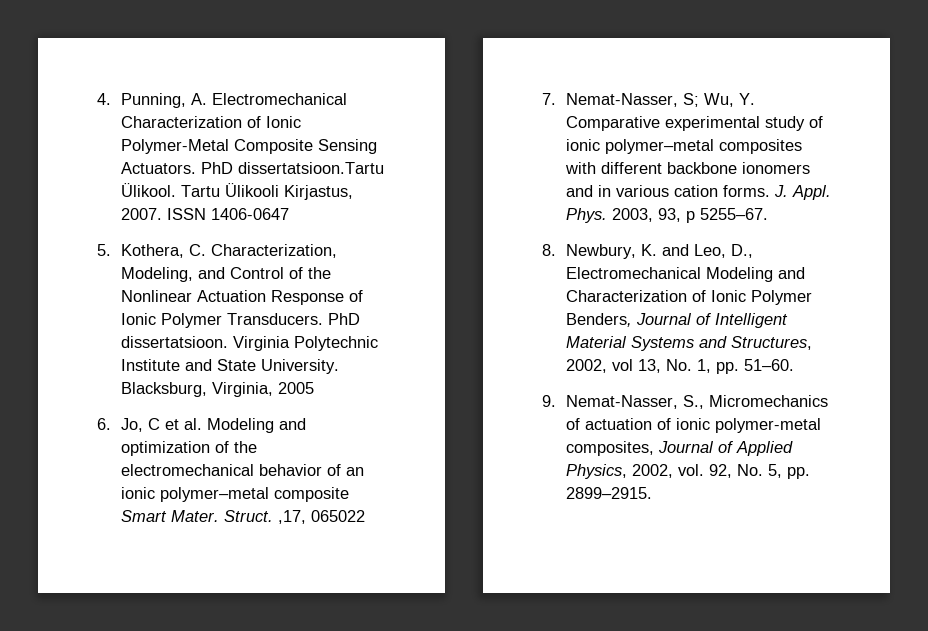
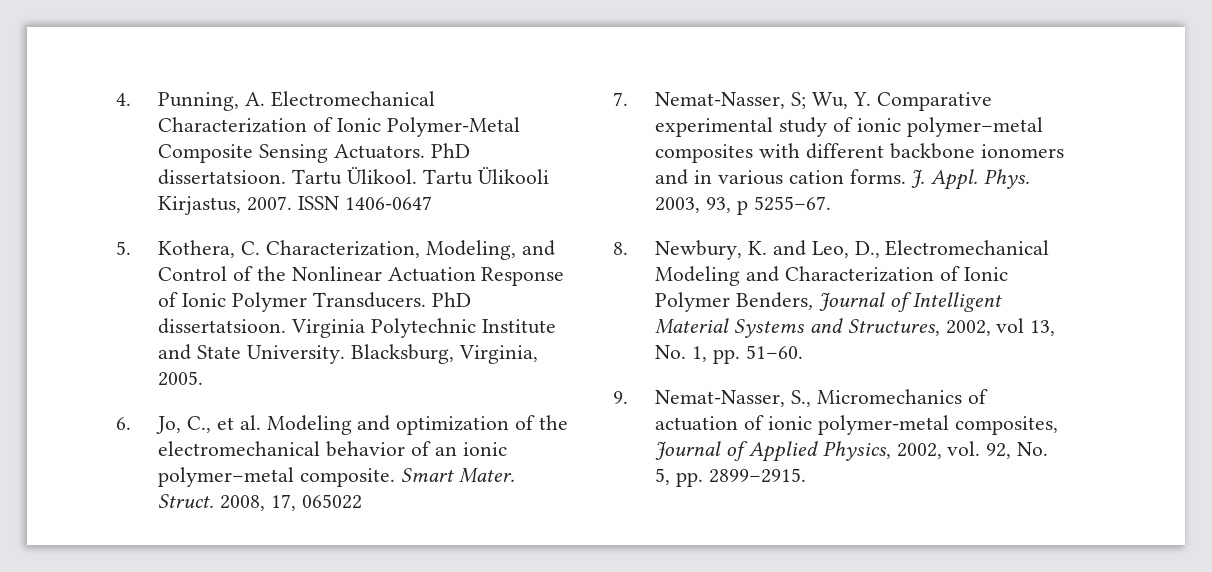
- PhD dissertatsioon.Tartu Ülikool.
+ PhD dissertatsioon. Tartu Ülikool.
- Blacksburg, Virginia, 2005
+ Blacksburg, Virginia, 2005.
- 6. Jo, C et al. Modeling and optimization of the electromechanical behavior of an ionic polymer–metal composite Smart Mater.
+ 6. Jo, C., et al. Modeling and optimization of the electromechanical behavior of an ionic polymer–metal composite. Smart Mater.
- Struct. ,17, 065022
+ Struct. 2008, 17, 065022

